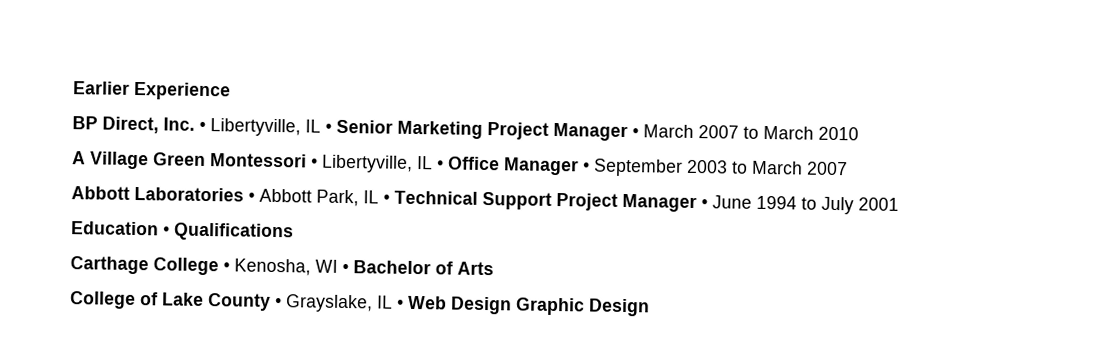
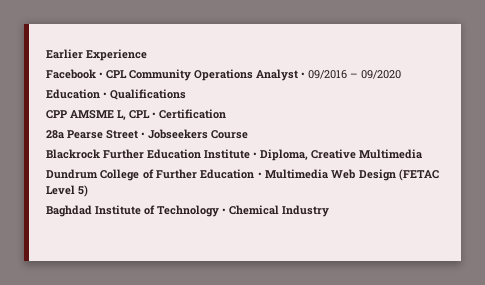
- BP Direct, Inc. • Libertyville, IL • Senior Marketing Project Manager • March 2007 to March 2010
- A Village Green Montessori • Libertyville, IL • Office Manager • September 2003 to March 2007
- Abbott Laboratories • Abbott Park, IL • Technical Support Project Manager • June 1994 to July 2001
+ Facebook • CPL Community Operations Analyst • 09/2016 – 09/2020
  Education • Qualifications
- Carthage College • Kenosha, WI • Bachelor of Arts
- College of Lake County • Grayslake, IL • Web Design Graphic Design
+ CPP AMSME L, CPL • Certification
+ 28a Pearse Street • Jobseekers Course
+ Blackrock Further Education Institute • Diploma, Creative Multimedia
+ Dundrum College of Further Education • Multimedia Web Design (FETAC Level 5)
+ Baghdad Institute of Technology • Chemical Industry

